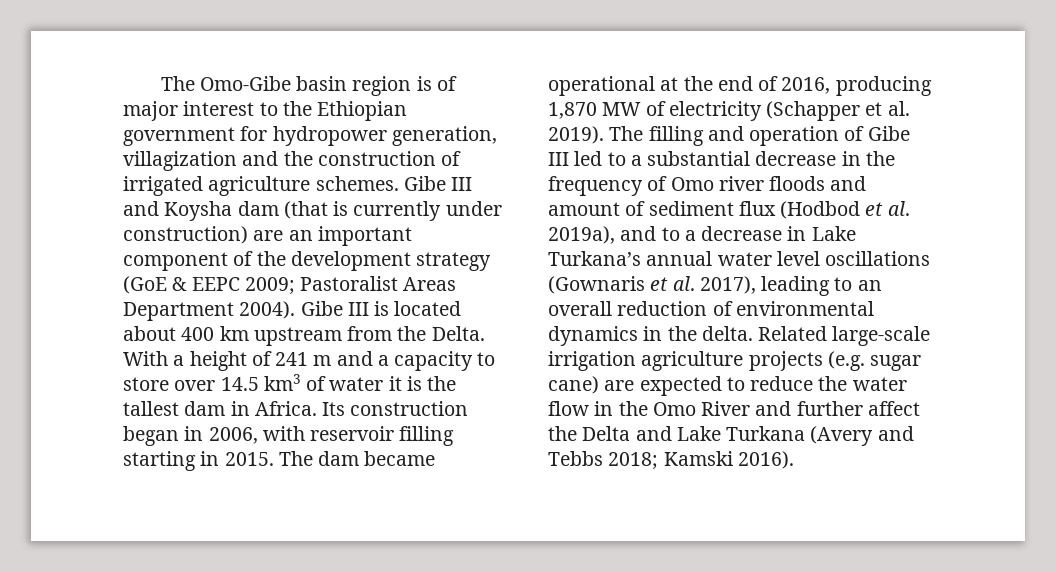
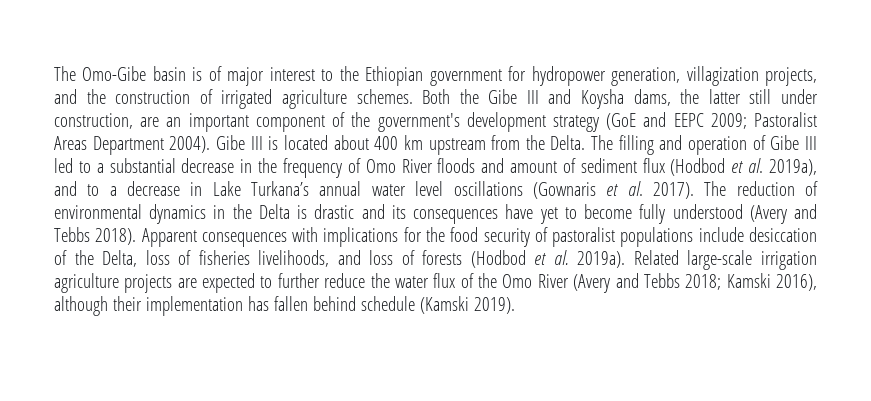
- The Omo-Gibe basin region is of major interest to the Ethiopian government for hydropower generation, villagization and the construction of irrigated agriculture schemes.
+ The Omo-Gibe basin is of major interest to the Ethiopian government for hydropower generation, villagization projects, and the construction of irrigated agriculture schemes.
- Gibe III and Koysha dam (that is currently under construction) are an important component of the development strategy (GoE & EEPC 2009; Pastoralist Areas Department 2004).
+ Both the Gibe III and Koysha dams, the latter still under construction, are an important component of the government's development strategy (GoE and EEPC 2009; Pastoralist Areas Department 2004).
- With a height of 241 m and a capacity to store over 14.5 km3 of water it is the tallest dam in Africa. Its construction began in 2006, with reservoir filling starting in 2015. The dam became operational at the end of 2016, producing 1,870 MW of electricity (Schapper et al. 2019).
- The filling and operation of Gibe III led to a substantial decrease in the frequency of Omo river floods and amount of sediment flux (Hodbod et al. 2019a), and to a decrease in Lake Turkana’s annual water level oscillations (Gownaris et al. 2017), leading to an overall reduction of environmental dynamics in the delta.
+ The filling and operation of Gibe III led to a substantial decrease in the frequency of Omo River floods and amount of sediment flux (Hodbod et al. 2019a), and to a decrease in Lake Turkana’s annual water level oscillations (Gownaris et al. 2017). The reduction of environmental dynamics in the Delta is drastic and its consequences have yet to become fully understood (Avery and Tebbs 2018). Apparent consequences with implications for the food security of pastoralist populations include desiccation of the Delta, loss of fisheries livelihoods, and loss of forests (Hodbod et al. 2019a).
- Related large-scale irrigation agriculture projects (e.g. sugar cane) are expected to reduce the water flow in the Omo River and further affect the Delta and Lake Turkana (Avery and Tebbs 2018; Kamski 2016).
+ Related large-scale irrigation agriculture projects are expected to further reduce the water flux of the Omo River (Avery and Tebbs 2018; Kamski 2016), although their implementation has fallen behind schedule (Kamski 2019).

